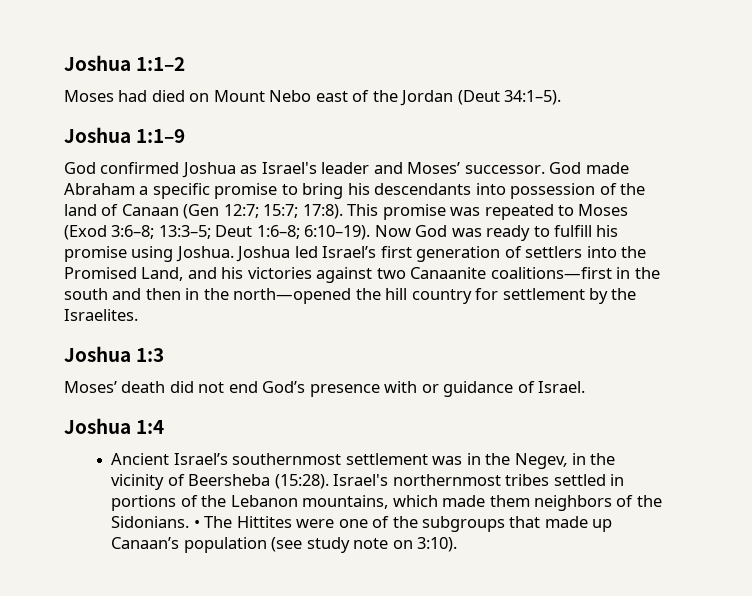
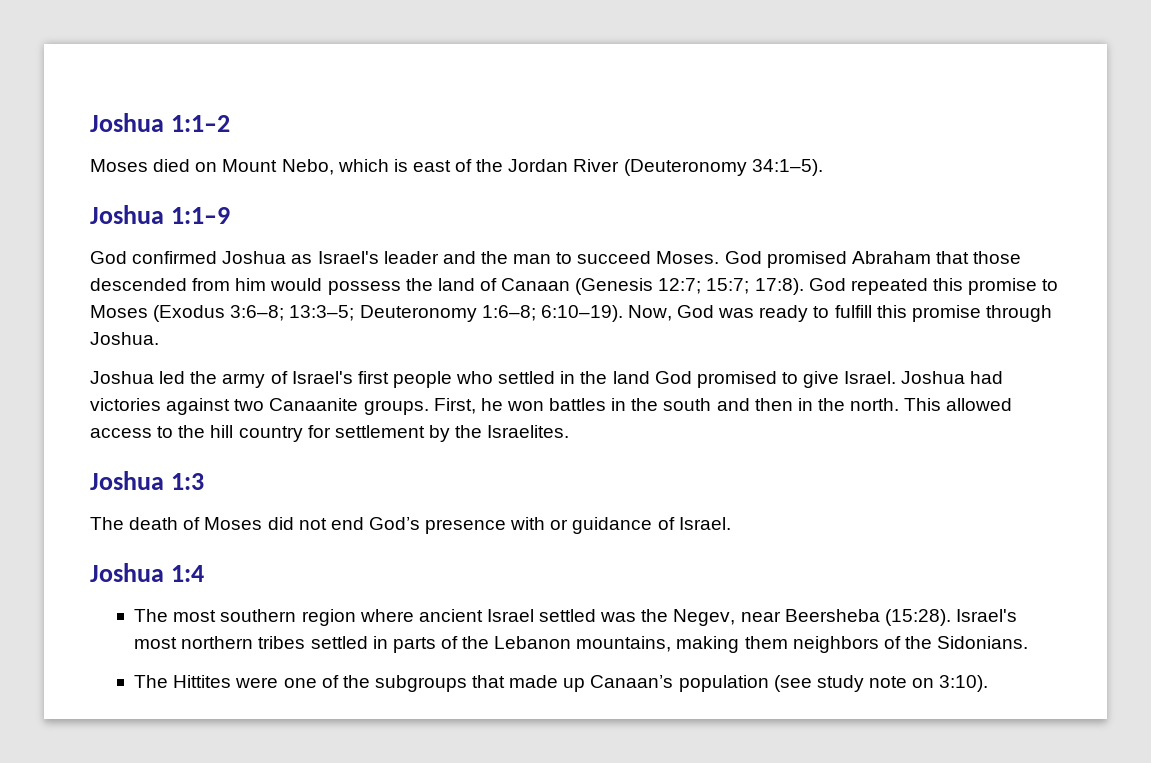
- Moses had died on Mount Nebo east of the Jordan (Deut 34:1–5).
+ Moses died on Mount Nebo, which is east of the Jordan River (Deuteronomy 34:1–5).
- God confirmed Joshua as Israel's leader and Moses’ successor. God made Abraham a specific promise to bring his descendants into possession of the land of Canaan (Gen 12:7; 15:7; 17:8).
+ God confirmed Joshua as Israel's leader and the man to succeed Moses. God promised Abraham that those descended from him would possess the land of Canaan (Genesis 12:7; 15:7; 17:8).
- This promise was repeated to Moses (Exod 3:6–8; 13:3–5; Deut 1:6–8; 6:10–19).
+ God repeated this promise to Moses (Exodus 3:6–8; 13:3–5; Deuteronomy 1:6–8; 6:10–19).
- Now God was ready to fulfill his promise using Joshua. Joshua led Israel’s first generation of settlers into the Promised Land, and his victories against two Canaanite coalitions—first in the south and then in the north—opened the hill country for settlement by the Israelites.
+ Now, God was ready to fulfill this promise through Joshua.
+ Joshua led the army of Israel's first people who settled in the land God promised to give Israel. Joshua had victories against two Canaanite groups. First, he won battles in the south and then in the north. This allowed access to the hill country for settlement by the Israelites.
- Moses’ death did not end God’s presence with or guidance of Israel.
+ The death of Moses did not end God’s presence with or guidance of Israel.
- Ancient Israel’s southernmost settlement was in the Negev, in the vicinity of Beersheba (15:28).
+ The most southern region where ancient Israel settled was the Negev, near Beersheba (15:28).
- Israel's northernmost tribes settled in portions of the Lebanon mountains, which made them neighbors of the Sidonians. • The Hittites were one of the subgroups that made up Canaan’s population (see study note on 3:10).
+ Israel's most northern tribes settled in parts of the Lebanon mountains, making them neighbors of the Sidonians.
+ The Hittites were one of the subgroups that made up Canaan’s population (see study note on 3:10).

